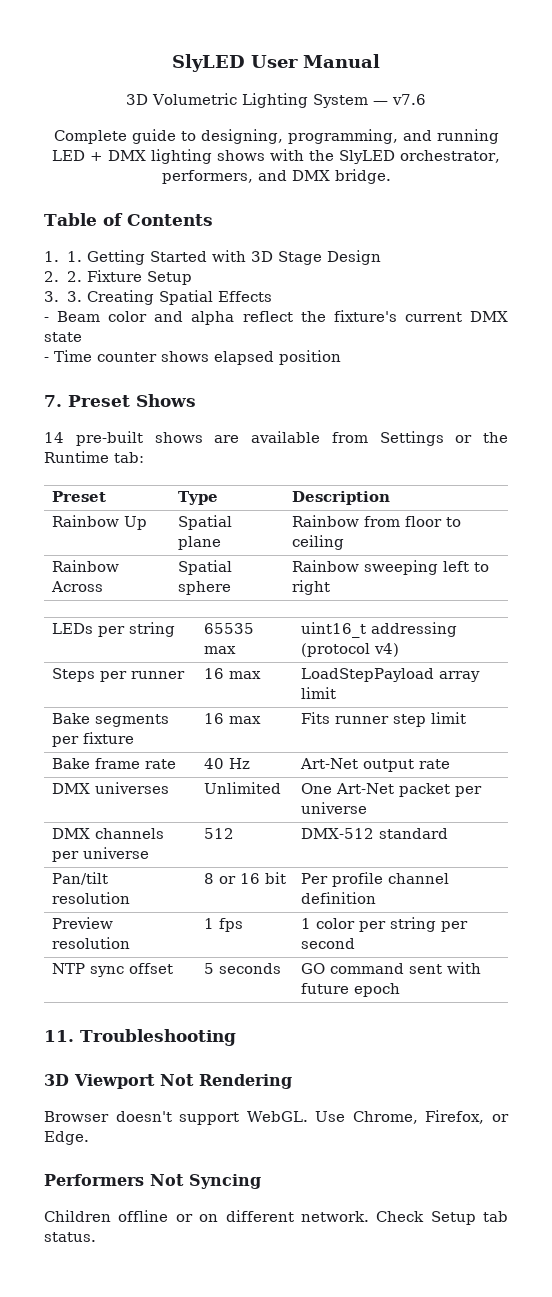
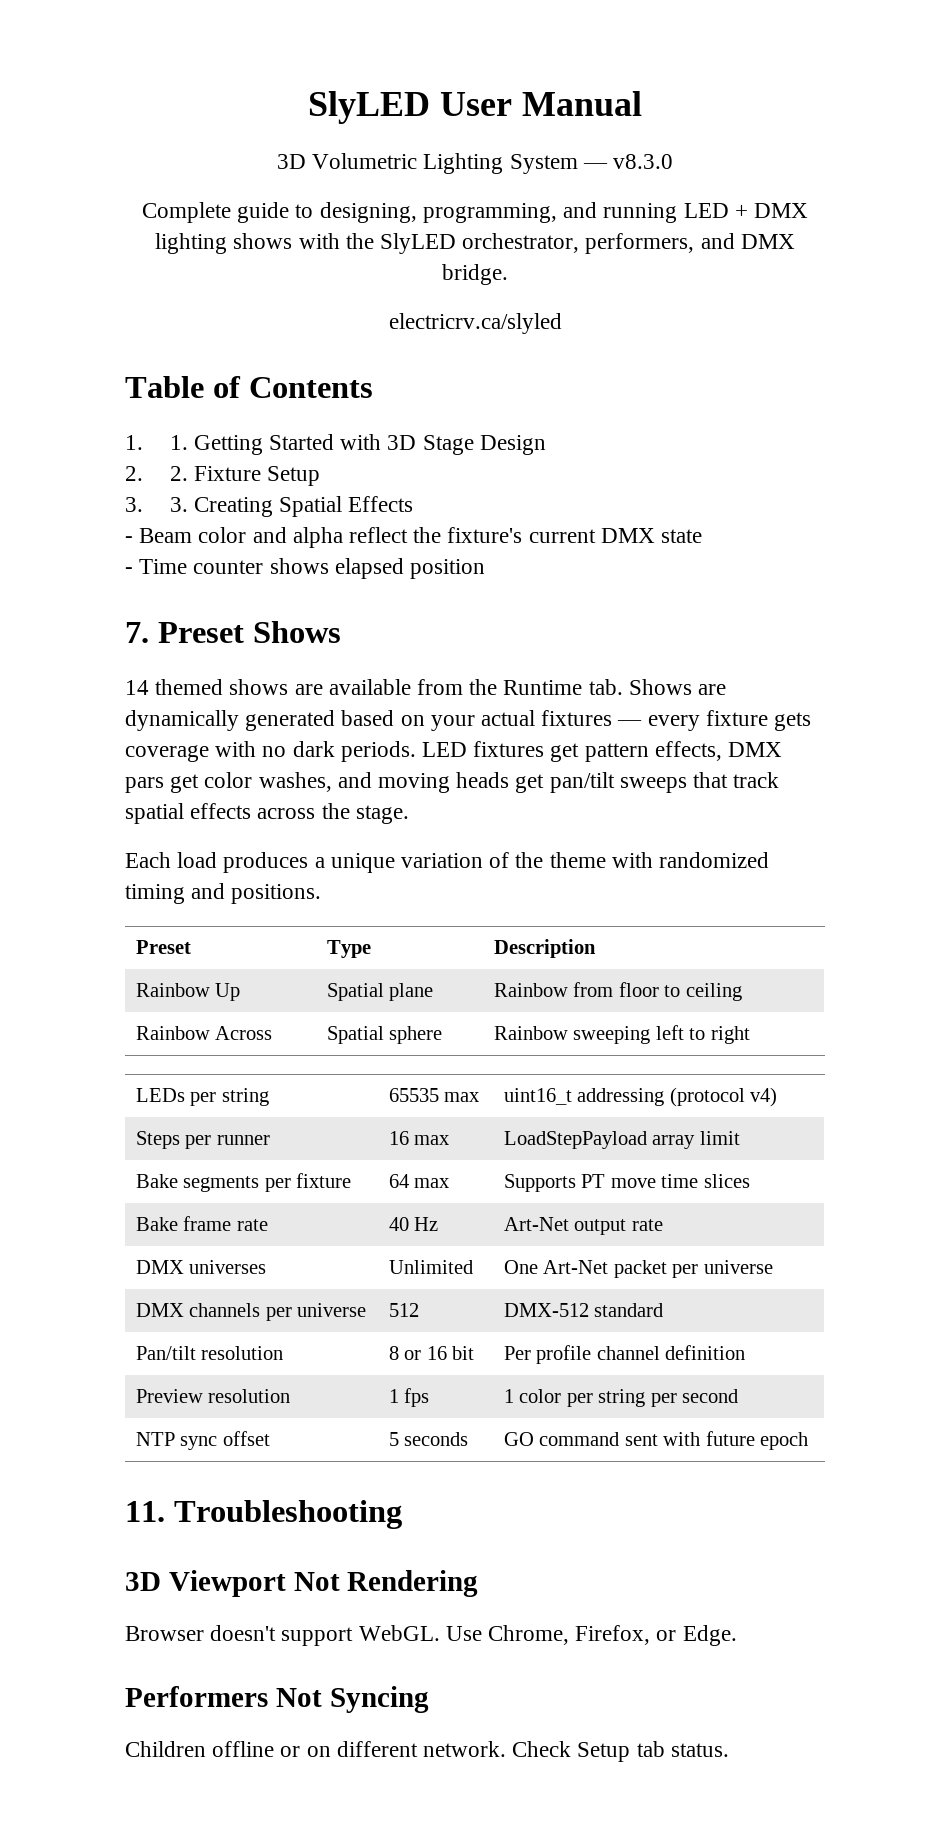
- 3D Volumetric Lighting System — v7.6
+ 3D Volumetric Lighting System — v8.3.0
+ electricrv.ca/slyled
- 14 pre-built shows are available from Settings or the Runtime tab:
+ 14 themed shows are available from the Runtime tab. Shows are dynamically generated based on your actual fixtures — every fixture gets coverage with no dark periods. LED fixtures get pattern effects, DMX pars get color washes, and moving heads get pan/tilt sweeps that track spatial effects across the stage.
+ Each load produces a unique variation of the theme with randomized timing and positions.
- Bake segments per fixture | 16 max | Fits runner step limit
+ Bake segments per fixture | 64 max | Supports PT move time slices

